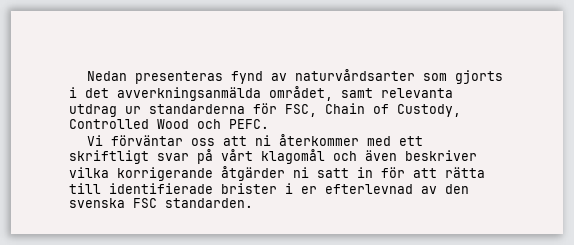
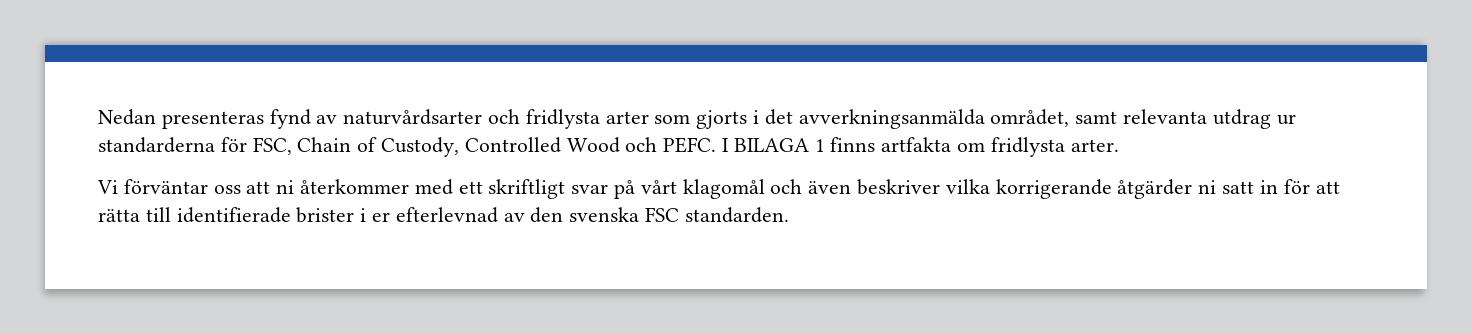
- Nedan presenteras fynd av naturvårdsarter som gjorts i det avverkningsanmälda området, samt relevanta utdrag ur standarderna för FSC, Chain of Custody, Controlled Wood och PEFC.
+ Nedan presenteras fynd av naturvårdsarter och fridlysta arter som gjorts i det avverkningsanmälda området, samt relevanta utdrag ur standarderna för FSC, Chain of Custody, Controlled Wood och PEFC. I BILAGA 1 finns artfakta om fridlysta arter.

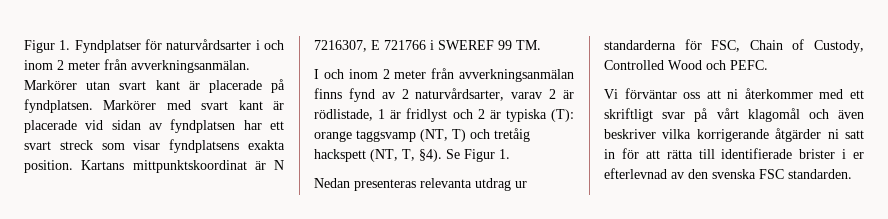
- Nedan presenteras fynd av naturvårdsarter och fridlysta arter som gjorts i det avverkningsanmälda området, samt relevanta utdrag ur standarderna för FSC, Chain of Custody, Controlled Wood och PEFC. I BILAGA 1 finns artfakta om fridlysta arter.
+ Figur 1. Fyndplatser för naturvårdsarter i och inom 2 meter från avverkningsanmälan. Markörer utan svart kant är placerade på fyndplatsen. Markörer med svart kant är placerade vid sidan av fyndplatsen har ett svart streck som visar fyndplatsens exakta position. Kartans mittpunktskoordinat är N 7216307, E 721766 i SWEREF 99 TM.
+ I och inom 2 meter från avverkningsanmälan finns fynd av 2 naturvårdsarter, varav 2 är rödlistade, 1 är fridlyst och 2 är typiska (T): orange taggsvamp (NT, T) och tretåig hackspett (NT, T, §4). Se Figur 1.
+ Nedan presenteras relevanta utdrag ur standarderna för FSC, Chain of Custody, Controlled Wood och PEFC.

